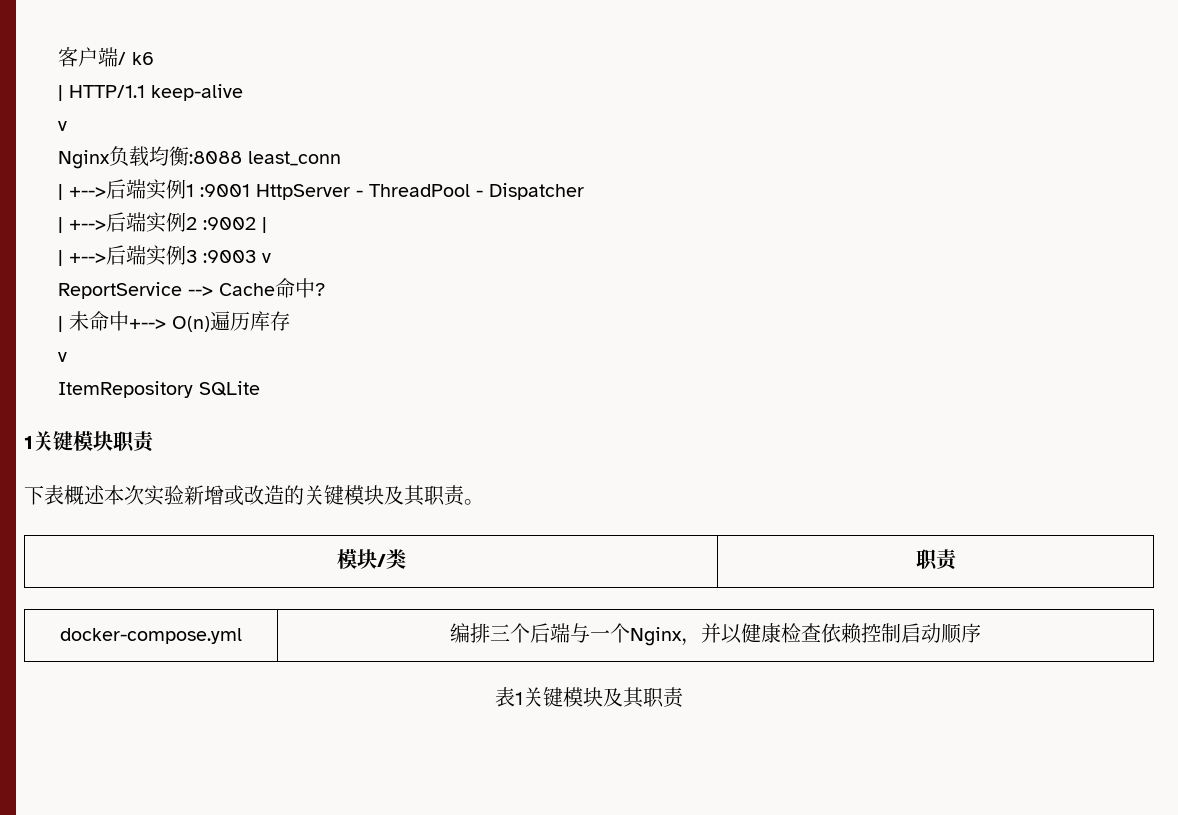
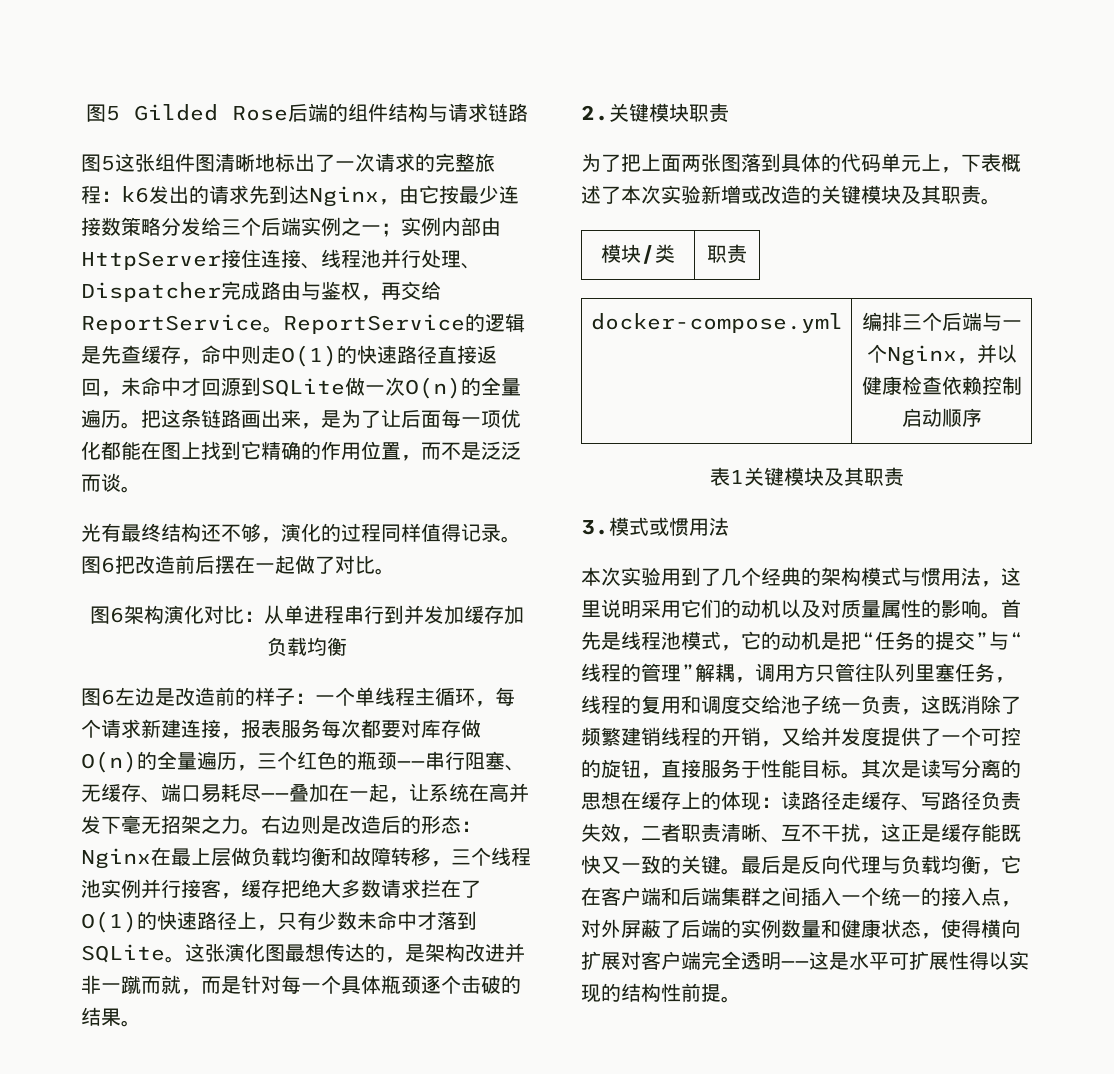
- 客户端/ k6
- | HTTP/1.1 keep-alive
- v
- Nginx负载均衡:8088 least_conn
- | +-->后端实例1 :9001 HttpServer - ThreadPool - Dispatcher
- | +-->后端实例2 :9002 |
- | +-->后端实例3 :9003 v
- ReportService --> Cache命中?
- | 未命中+--> O(n)遍历库存
- v
- ItemRepository SQLite
- 1关键模块职责
- 下表概述本次实验新增或改造的关键模块及其职责。
+ 图5 Gilded Rose后端的组件结构与请求链路
+ 图5这张组件图清晰地标出了一次请求的完整旅程：k6发出的请求先到达Nginx，由它按最少连接数策略分发给三个后端实例之一；实例内部由HttpServer接住连接、线程池并行处理、Dispatcher完成路由与鉴权，再交给ReportService。ReportService的逻辑是先查缓存，命中则走O(1)的快速路径直接返回，未命中才回源到SQLite做一次O(n)的全量遍历。把这条链路画出来，是为了让后面每一项优化都能在图上找到它精确的作用位置，而不是泛泛而谈。
+ 光有最终结构还不够，演化的过程同样值得记录。图6把改造前后摆在一起做了对比。
+ 图6架构演化对比：从单进程串行到并发加缓存加负载均衡
+ 图6左边是改造前的样子：一个单线程主循环，每个请求新建连接，报表服务每次都要对库存做O(n)的全量遍历，三个红色的瓶颈——串行阻塞、无缓存、端口易耗尽——叠加在一起，让系统在高并发下毫无招架之力。右边则是改造后的形态：Nginx在最上层做负载均衡和故障转移，三个线程池实例并行接客，缓存把绝大多数请求拦在了O(1)的快速路径上，只有少数未命中才落到SQLite。这张演化图最想传达的，是架构改进并非一蹴而就，而是针对每一个具体瓶颈逐个击破的结果。
+ 2.关键模块职责
+ 为了把上面两张图落到具体的代码单元上，下表概述了本次实验新增或改造的关键模块及其职责。
+ 3.模式或惯用法
+ 本次实验用到了几个经典的架构模式与惯用法，这里说明采用它们的动机以及对质量属性的影响。首先是线程池模式，它的动机是把“任务的提交”与“线程的管理”解耦，调用方只管往队列里塞任务，线程的复用和调度交给池子统一负责，这既消除了频繁建销线程的开销，又给并发度提供了一个可控的旋钮，直接服务于性能目标。其次是读写分离的思想在缓存上的体现：读路径走缓存、写路径负责失效，二者职责清晰、互不干扰，这正是缓存能既快又一致的关键。最后是反向代理与负载均衡，它在客户端和后端集群之间插入一个统一的接入点，对外屏蔽了后端的实例数量和健康状态，使得横向扩展对客户端完全透明——这是水平可扩展性得以实现的结构性前提。

